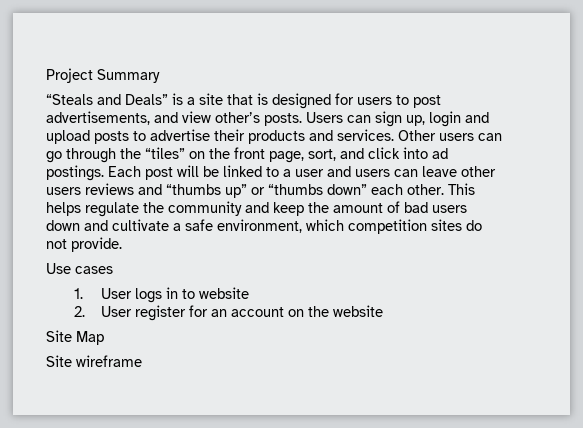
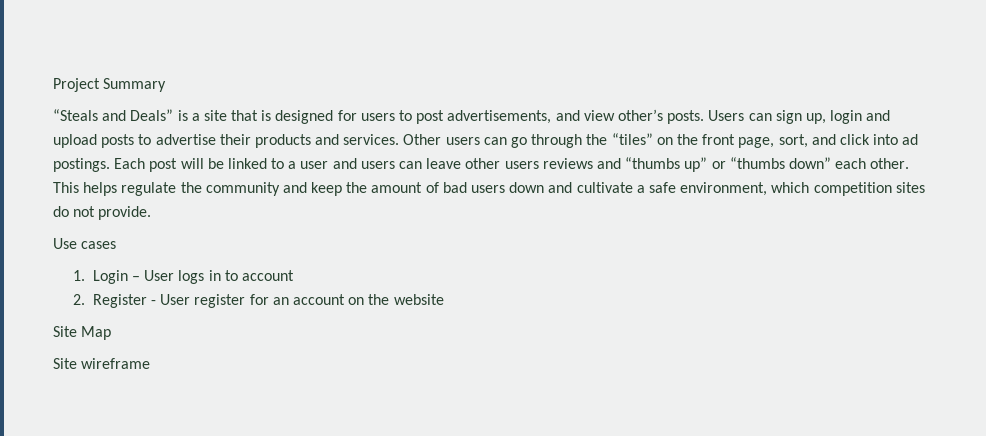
- 1. User logs in to website
+ 1. Login – User logs in to account
- 2. User register for an account on the website
+ 2. Register - User register for an account on the website

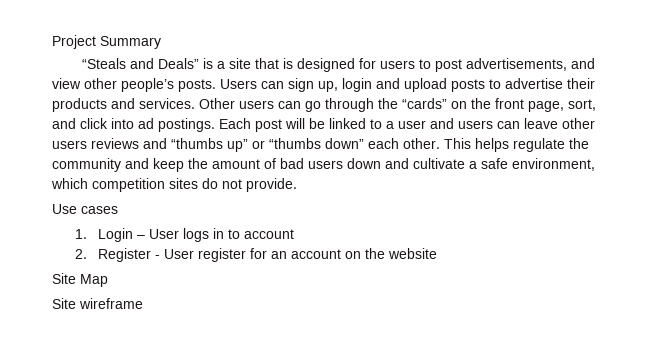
- “Steals and Deals” is a site that is designed for users to post advertisements, and view other’s posts.
+ “Steals and Deals” is a site that is designed for users to post advertisements, and view other people’s posts.
- Other users can go through the “tiles” on the front page, sort, and click into ad postings.
+ Other users can go through the “cards” on the front page, sort, and click into ad postings.

